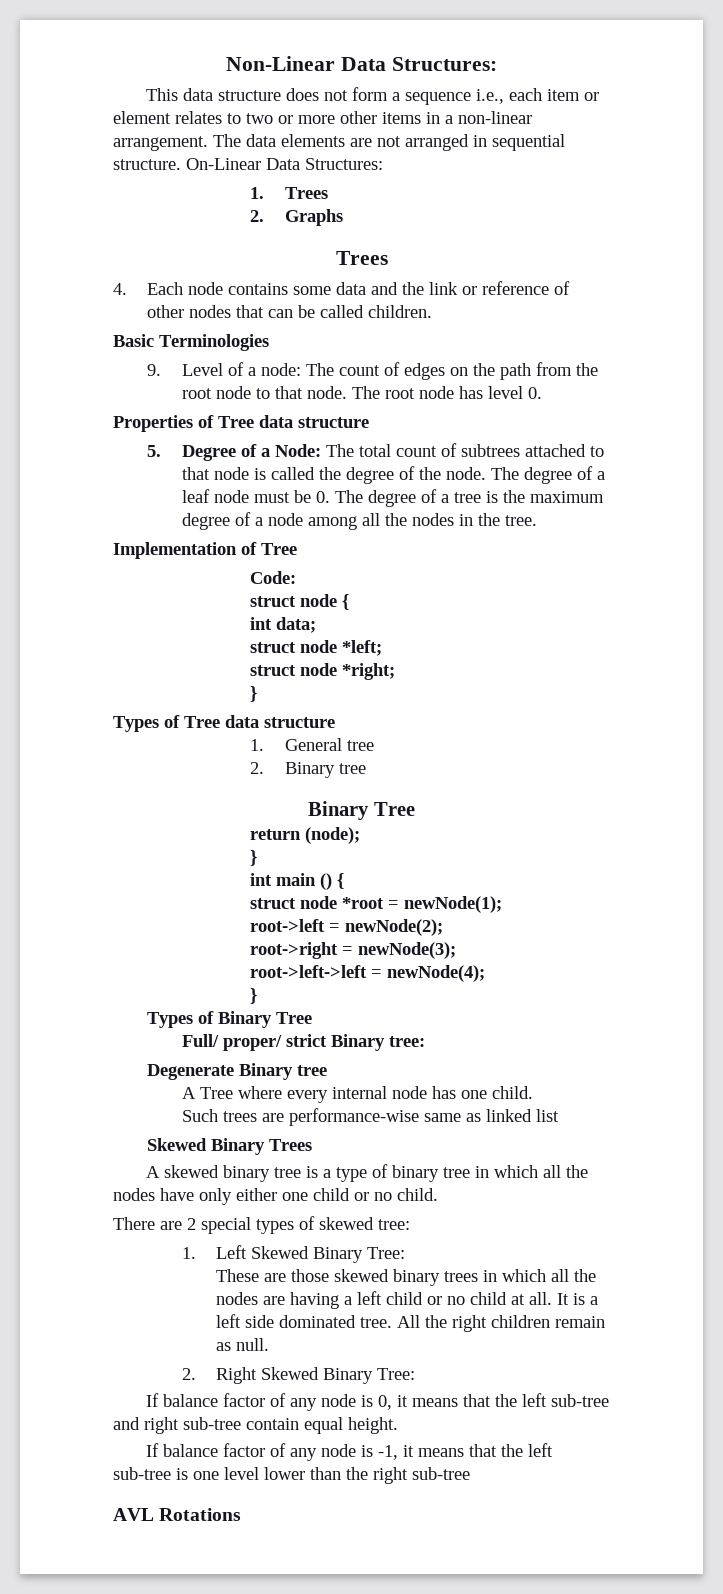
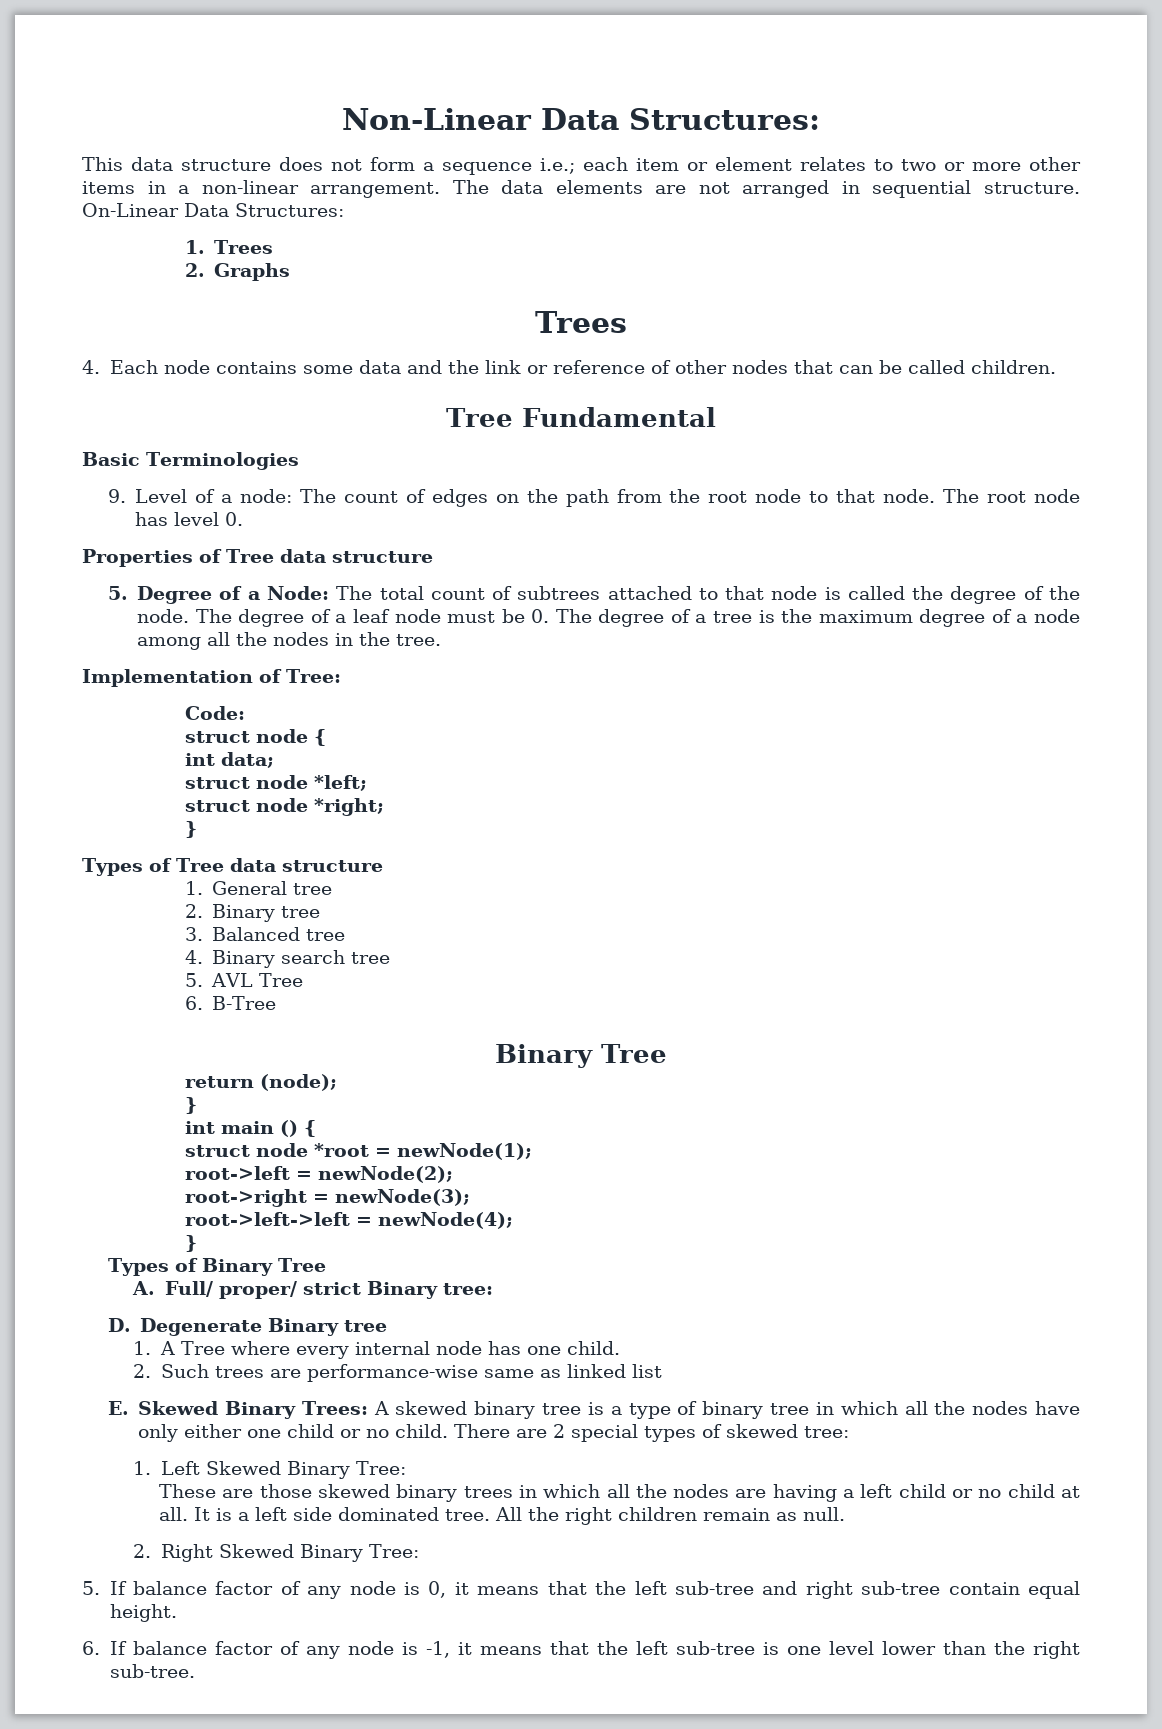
- This data structure does not form a sequence i.e., each item or element relates to two or more other items in a non-linear arrangement.
+ This data structure does not form a sequence i.e.; each item or element relates to two or more other items in a non-linear arrangement.
+ Tree Fundamental
- Implementation of Tree
+ Implementation of Tree:
+ 3. Balanced tree
+ 4. Binary search tree
+ 5. AVL Tree
+ 6. B-Tree
- Full/ proper/ strict Binary tree:
+ A. Full/ proper/ strict Binary tree:
- Degenerate Binary tree
+ D. Degenerate Binary tree
- A Tree where every internal node has one child.
+ 1. A Tree where every internal node has one child.
- Such trees are performance-wise same as linked list
+ 2. Such trees are performance-wise same as linked list
- Skewed Binary Trees
- A skewed binary tree is a type of binary tree in which all the nodes have only either one child or no child.
- There are 2 special types of skewed tree:
+ E. Skewed Binary Trees: A skewed binary tree is a type of binary tree in which all the nodes have only either one child or no child. There are 2 special types of skewed tree:
- If balance factor of any node is 0, it means that the left sub-tree and right sub-tree contain equal height.
+ 5. If balance factor of any node is 0, it means that the left sub-tree and right sub-tree contain equal height.
- If balance factor of any node is -1, it means that the left sub-tree is one level lower than the right sub-tree
- AVL Rotations
+ 6. If balance factor of any node is -1, it means that the left sub-tree is one level lower than the right sub-tree.

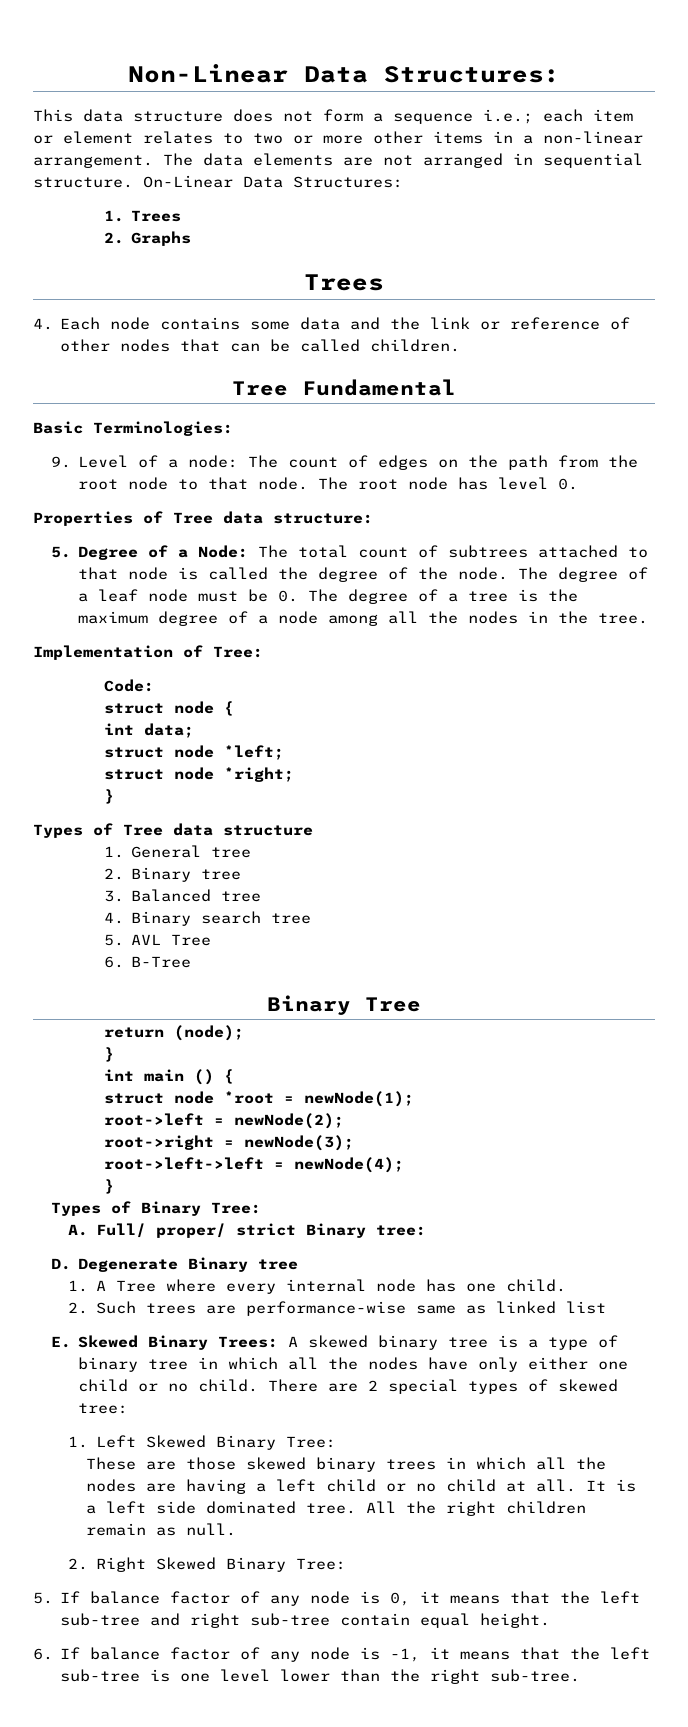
- Basic Terminologies
+ Basic Terminologies:
- Properties of Tree data structure
+ Properties of Tree data structure:
- Types of Binary Tree
+ Types of Binary Tree:

